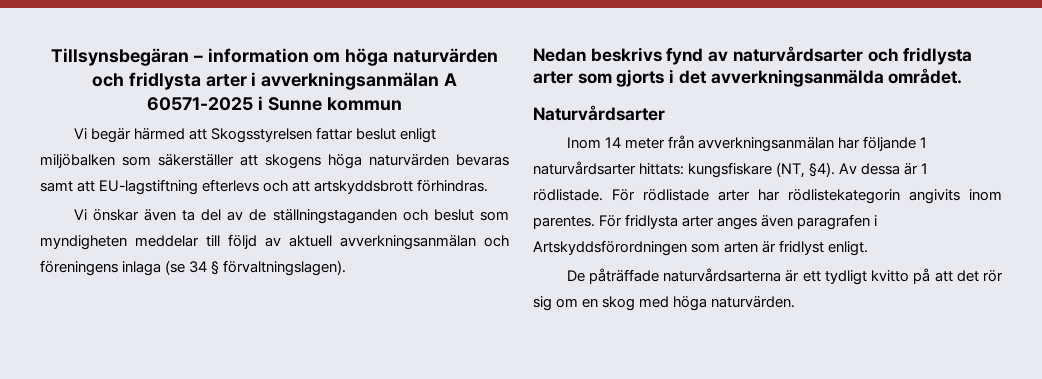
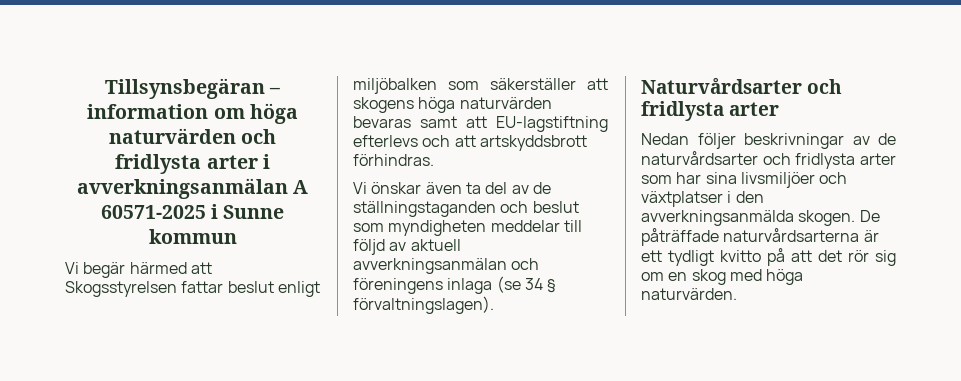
- Nedan beskrivs fynd av naturvårdsarter och fridlysta arter som gjorts i det avverkningsanmälda området.
- Naturvårdsarter
- Inom 14 meter från avverkningsanmälan har följande 1 naturvårdsarter hittats: kungsfiskare (NT, §4). Av dessa är 1 rödlistade. För rödlistade arter har rödlistekategorin angivits inom parentes. För fridlysta arter anges även paragrafen i Artskyddsförordningen som arten är fridlyst enligt.
- De påträffade naturvårdsarterna är ett tydligt kvitto på att det rör sig om en skog med höga naturvärden.
+ Naturvårdsarter och fridlysta arter
+ Nedan följer beskrivningar av de naturvårdsarter och fridlysta arter som har sina livsmiljöer och växtplatser i den avverkningsanmälda skogen. De påträffade naturvårdsarterna är ett tydligt kvitto på att det rör sig om en skog med höga naturvärden.

